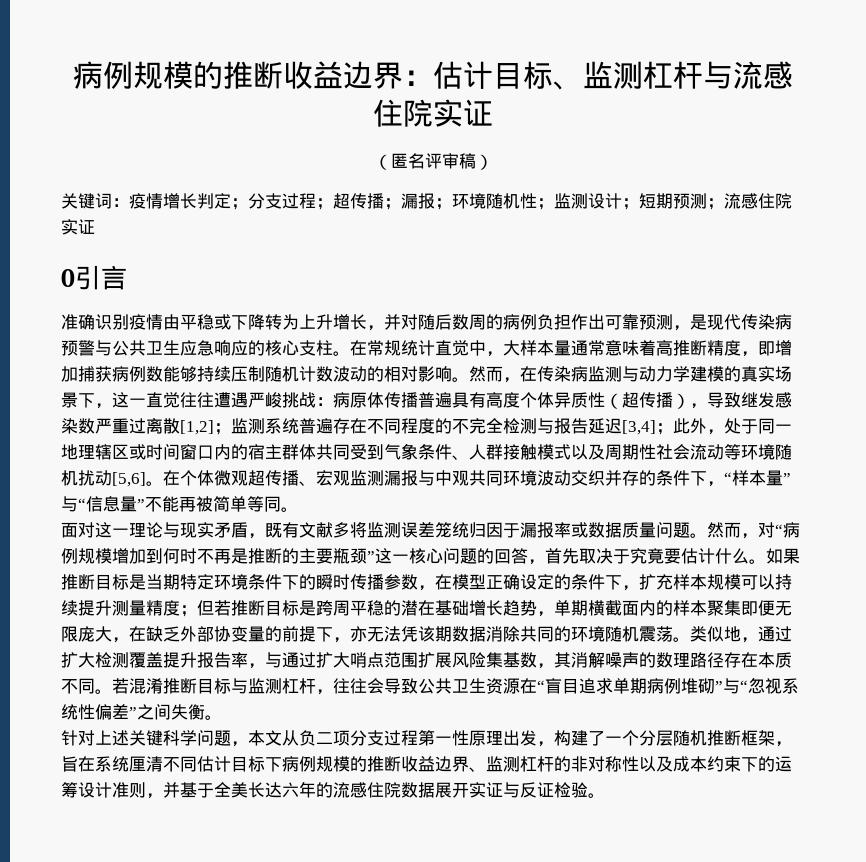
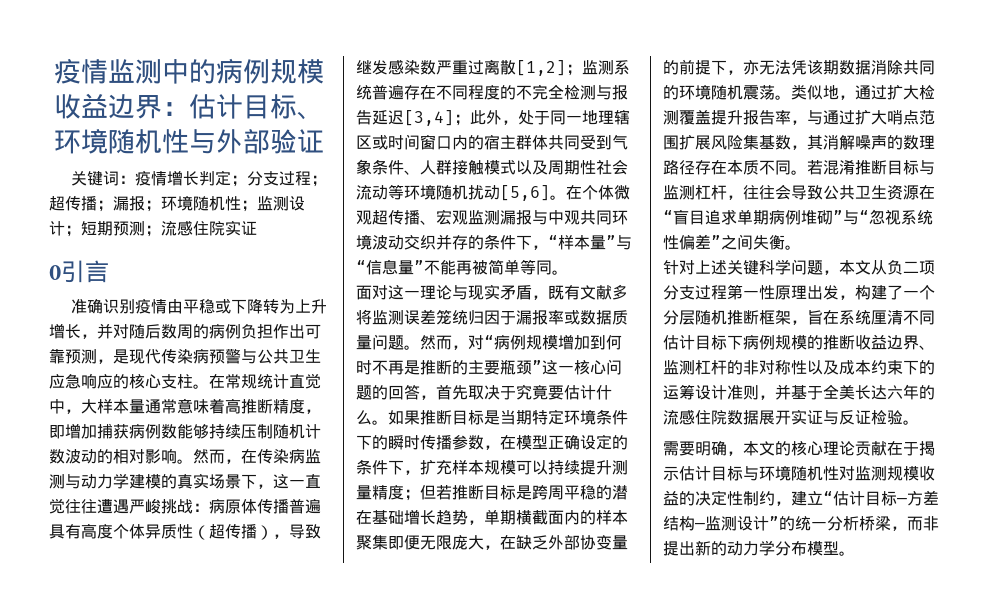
- 病例规模的推断收益边界：估计目标、监测杠杆与流感住院实证
- （匿名评审稿）
+ 疫情监测中的病例规模收益边界：估计目标、环境随机性与外部验证
+ 需要明确，本文的核心理论贡献在于揭示估计目标与环境随机性对监测规模收益的决定性制约，建立“估计目标—方差结构—监测设计”的统一分析桥梁，而非提出新的动力学分布模型。

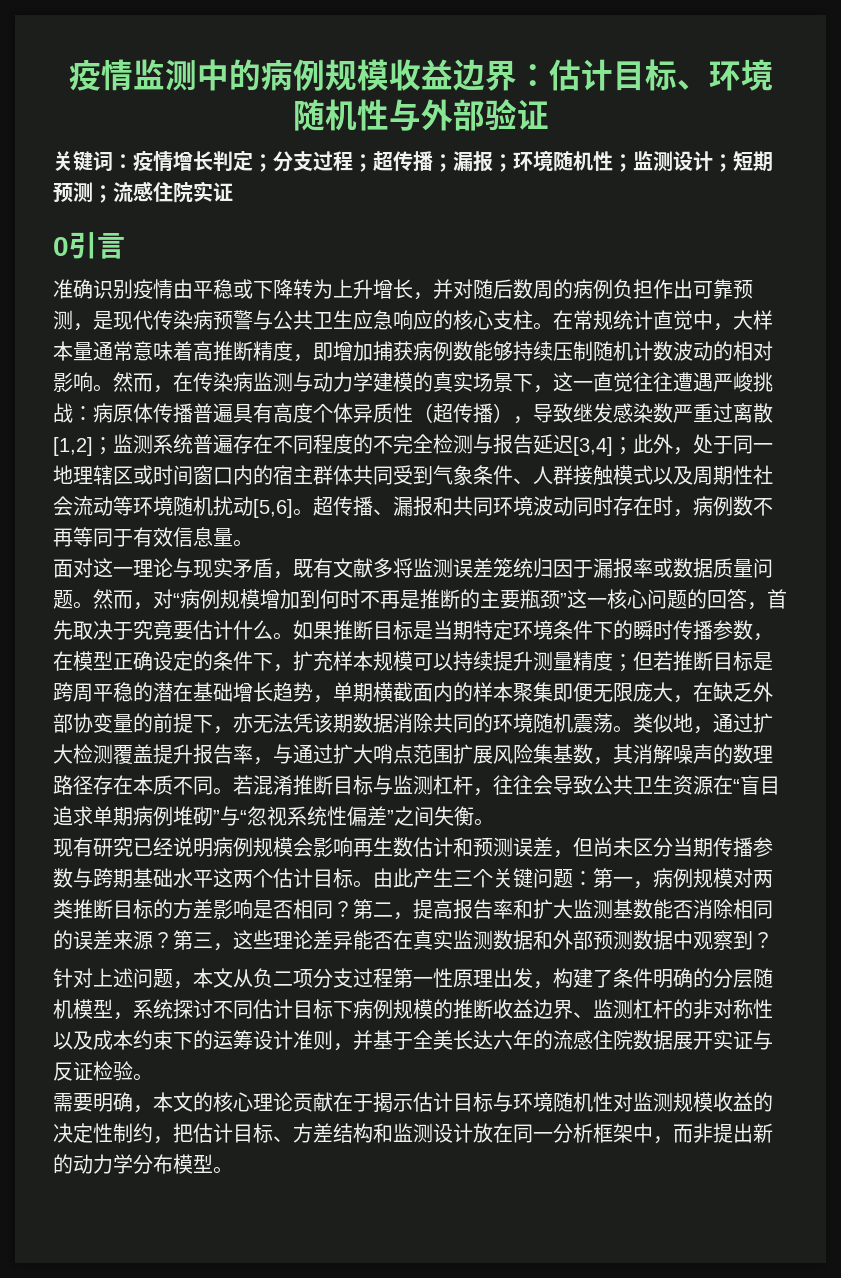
- 在个体微观超传播、宏观监测漏报与中观共同环境波动交织并存的条件下，“样本量”与“信息量”不能再被简单等同。
+ 超传播、漏报和共同环境波动同时存在时，病例数不再等同于有效信息量。
+ 现有研究已经说明病例规模会影响再生数估计和预测误差，但尚未区分当期传播参数与跨期基础水平这两个估计目标。由此产生三个关键问题：第一，病例规模对两类推断目标的方差影响是否相同？第二，提高报告率和扩大监测基数能否消除相同的误差来源？第三，这些理论差异能否在真实监测数据和外部预测数据中观察到？
- 针对上述关键科学问题，本文从负二项分支过程第一性原理出发，构建了一个分层随机推断框架，旨在系统厘清不同估计目标下病例规模的推断收益边界、监测杠杆的非对称性以及成本约束下的运筹设计准则，并基于全美长达六年的流感住院数据展开实证与反证检验。
+ 针对上述问题，本文从负二项分支过程第一性原理出发，构建了条件明确的分层随机模型，系统探讨不同估计目标下病例规模的推断收益边界、监测杠杆的非对称性以及成本约束下的运筹设计准则，并基于全美长达六年的流感住院数据展开实证与反证检验。
- 需要明确，本文的核心理论贡献在于揭示估计目标与环境随机性对监测规模收益的决定性制约，建立“估计目标—方差结构—监测设计”的统一分析桥梁，而非提出新的动力学分布模型。
+ 需要明确，本文的核心理论贡献在于揭示估计目标与环境随机性对监测规模收益的决定性制约，把估计目标、方差结构和监测设计放在同一分析框架中，而非提出新的动力学分布模型。

